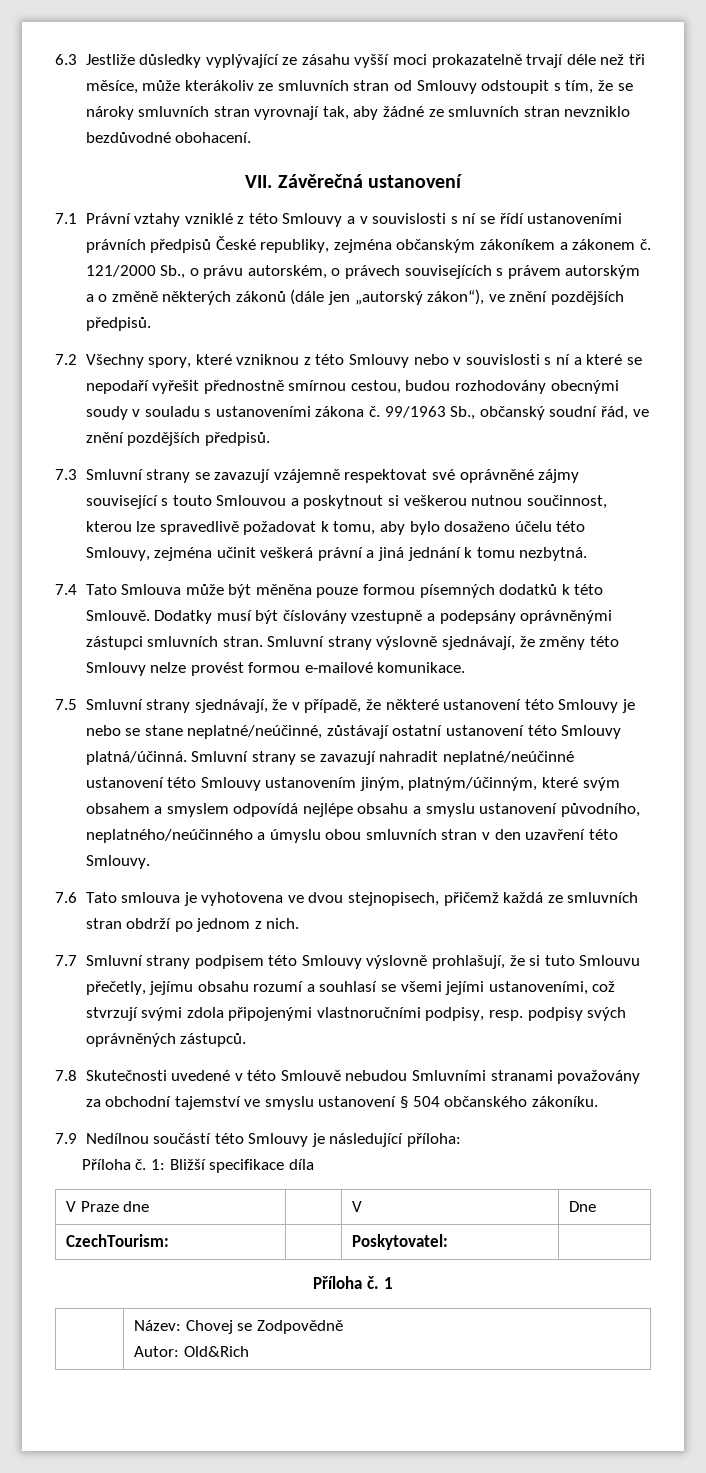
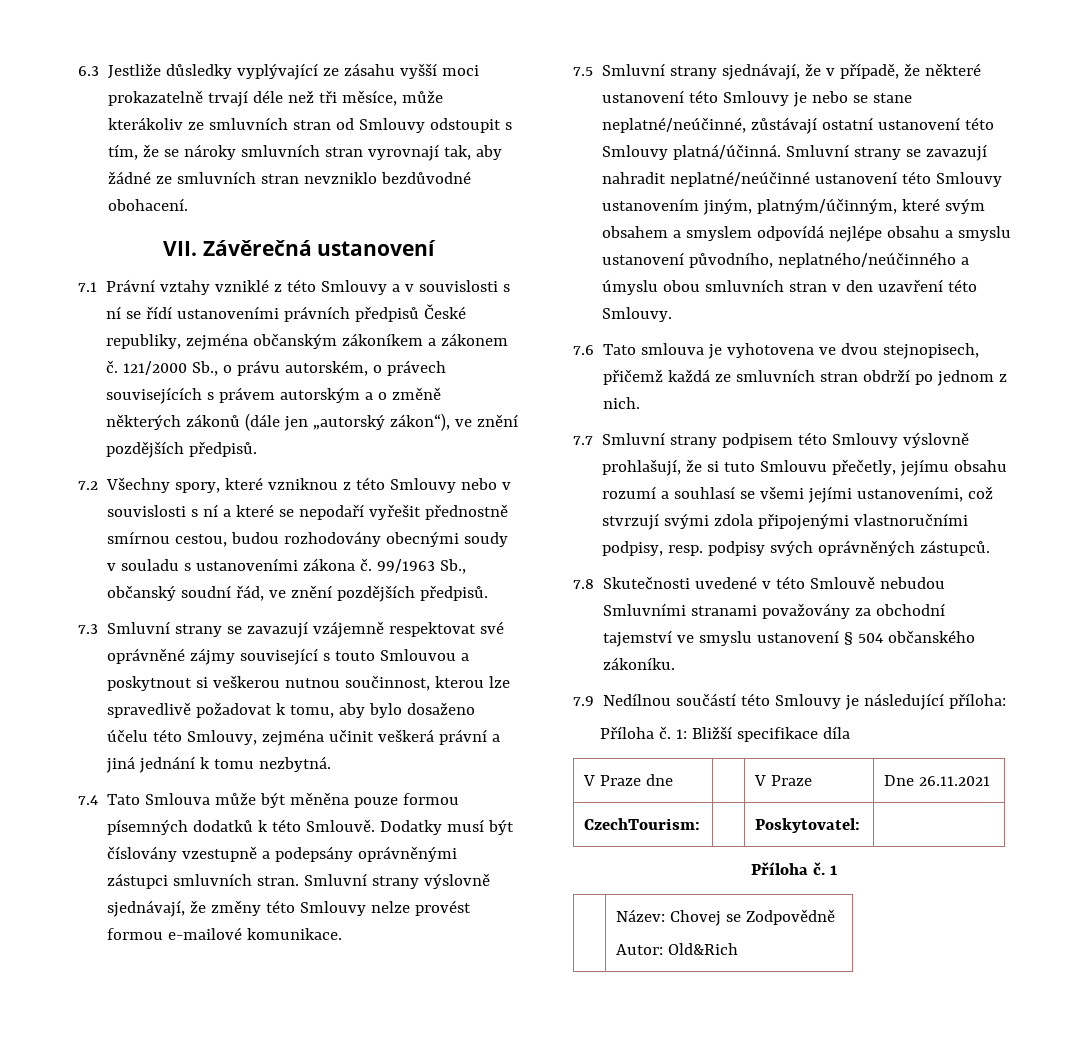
- V Praze dne | | V | Dne
+ V Praze dne | | V Praze | Dne 26.11.2021

